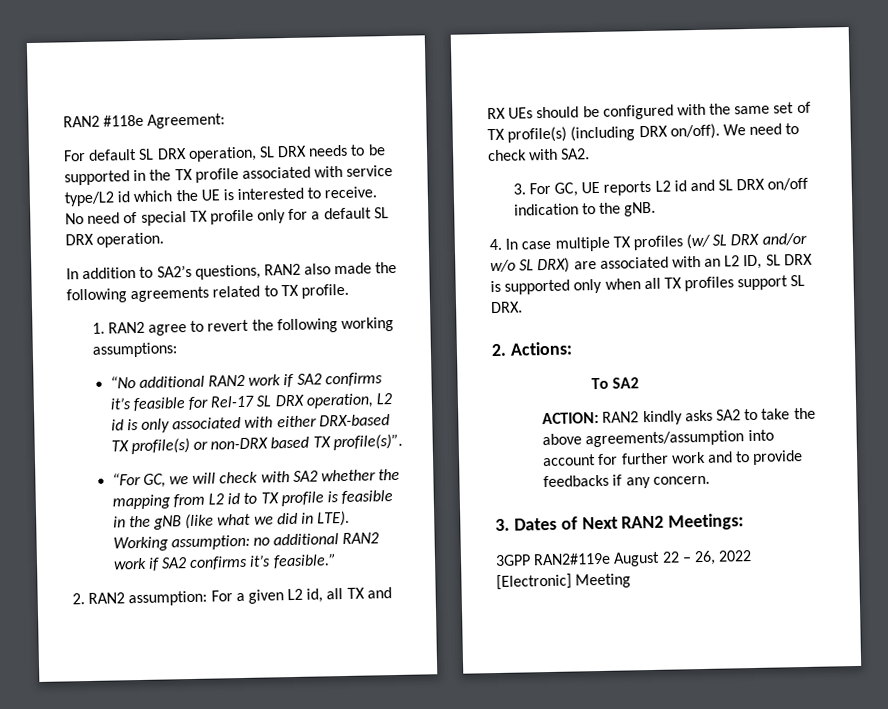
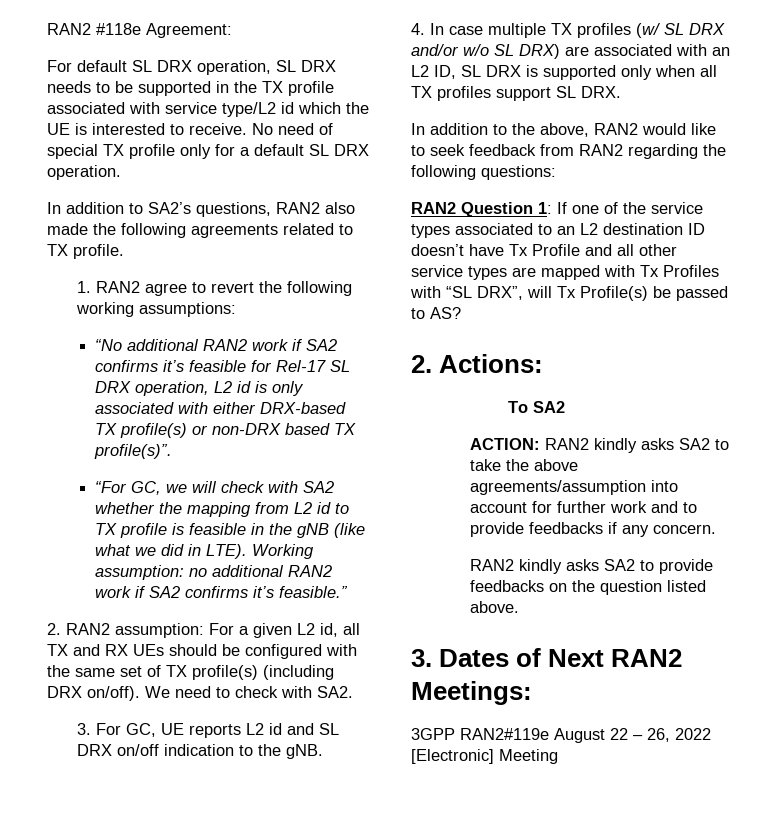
+ In addition to the above, RAN2 would like to seek feedback from RAN2 regarding the following questions:
+ RAN2 Question 1: If one of the service types associated to an L2 destination ID doesn’t have Tx Profile and all other service types are mapped with Tx Profiles with “SL DRX”, will Tx Profile(s) be passed to AS?
+ RAN2 kindly asks SA2 to provide feedbacks on the question listed above.

